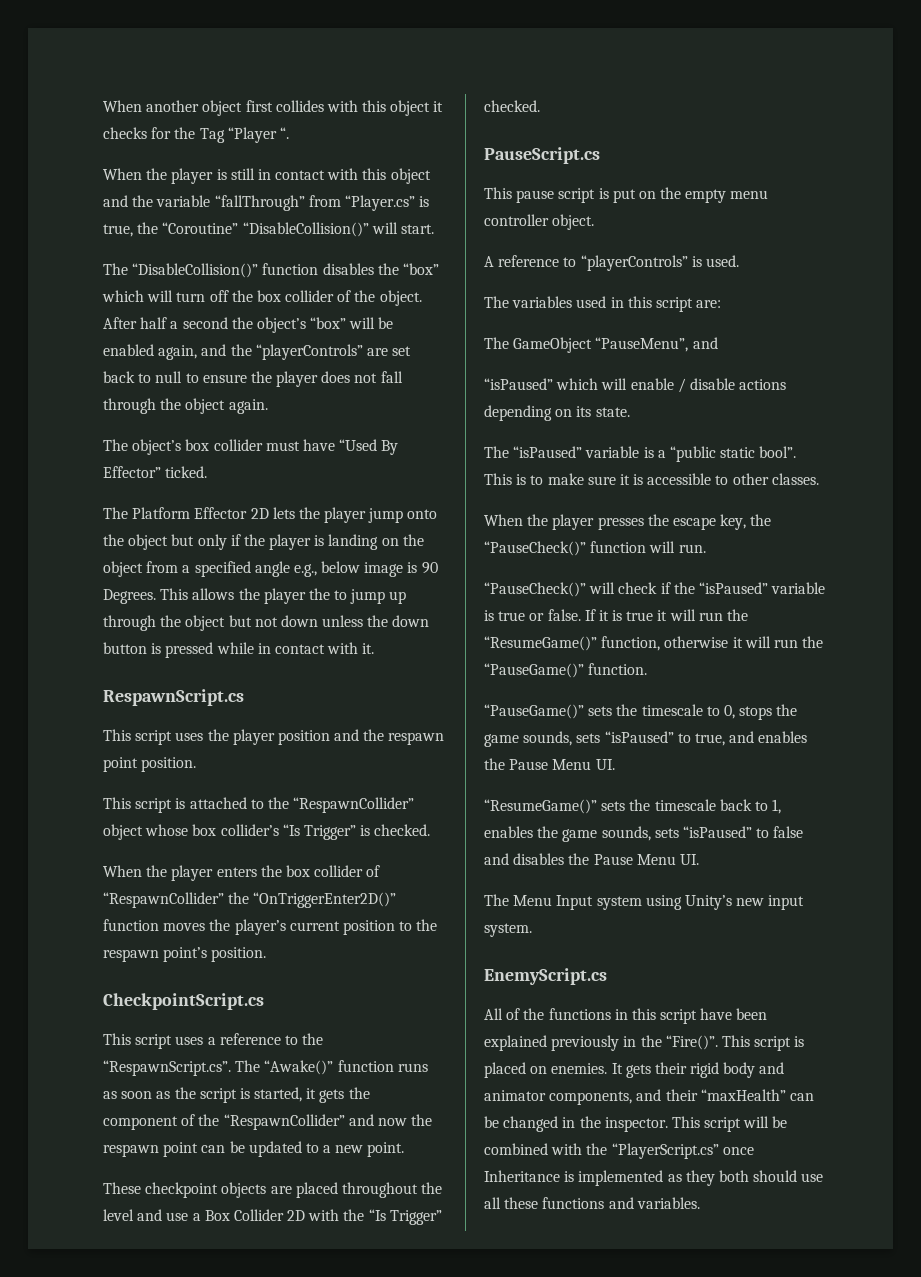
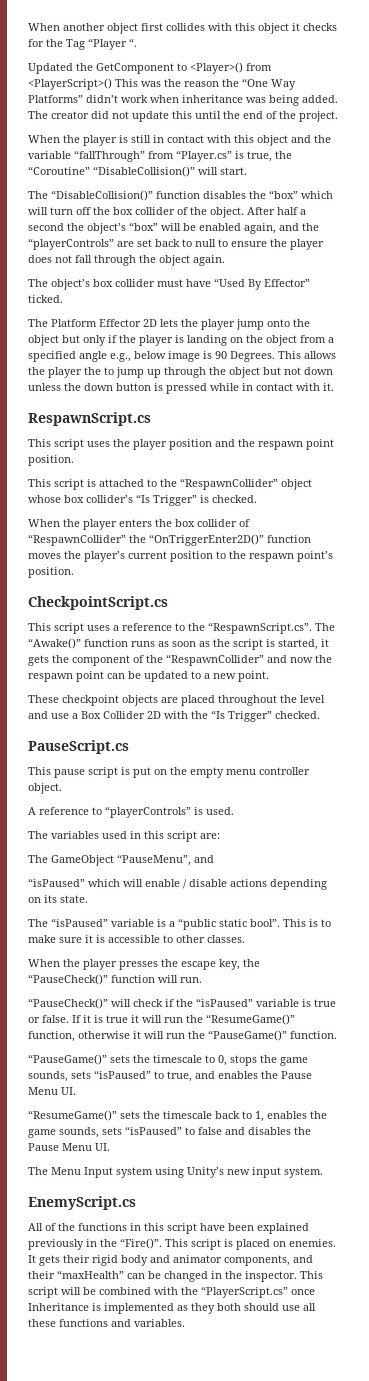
+ Updated the GetComponent to <Player>() from <PlayerScript>() This was the reason the “One Way Platforms” didn’t work when inheritance was being added. The creator did not update this until the end of the project.

